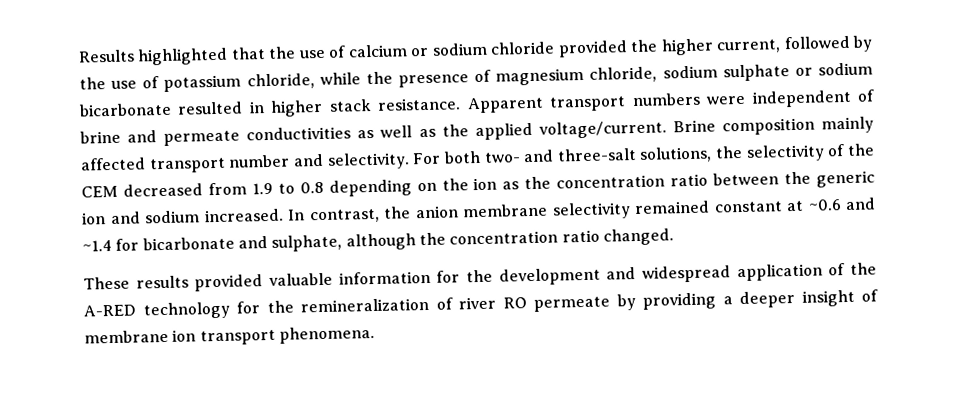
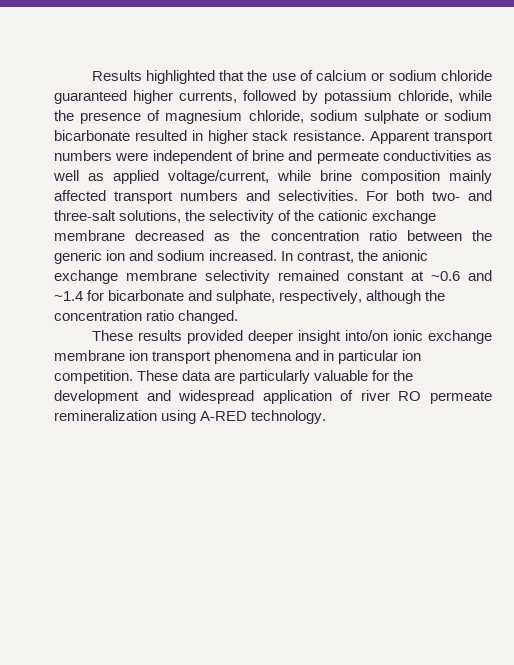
- Results highlighted that the use of calcium or sodium chloride provided the higher current, followed by the use of potassium chloride, while the presence of magnesium chloride, sodium sulphate or sodium bicarbonate resulted in higher stack resistance.
+ Results highlighted that the use of calcium or sodium chloride guaranteed higher currents, followed by potassium chloride, while the presence of magnesium chloride, sodium sulphate or sodium bicarbonate resulted in higher stack resistance.
- Apparent transport numbers were independent of brine and permeate conductivities as well as the applied voltage/current. Brine composition mainly affected transport number and selectivity.
+ Apparent transport numbers were independent of brine and permeate conductivities as well as applied voltage/current, while brine composition mainly affected transport numbers and selectivities.
- For both two- and three-salt solutions, the selectivity of the CEM decreased from 1.9 to 0.8 depending on the ion as the concentration ratio between the generic ion and sodium increased.
+ For both two- and three-salt solutions, the selectivity of the cationic exchange membrane decreased as the concentration ratio between the generic ion and sodium increased.
- In contrast, the anion membrane selectivity remained constant at ~0.6 and ~1.4 for bicarbonate and sulphate, although the concentration ratio changed.
+ In contrast, the anionic exchange membrane selectivity remained constant at ~0.6 and ~1.4 for bicarbonate and sulphate, respectively, although the concentration ratio changed.
- These results provided valuable information for the development and widespread application of the A-RED technology for the remineralization of river RO permeate by providing a deeper insight of membrane ion transport phenomena.
+ These results provided deeper insight into/on ionic exchange membrane ion transport phenomena and in particular ion competition. These data are particularly valuable for the development and widespread application of river RO permeate remineralization using A-RED technology.

